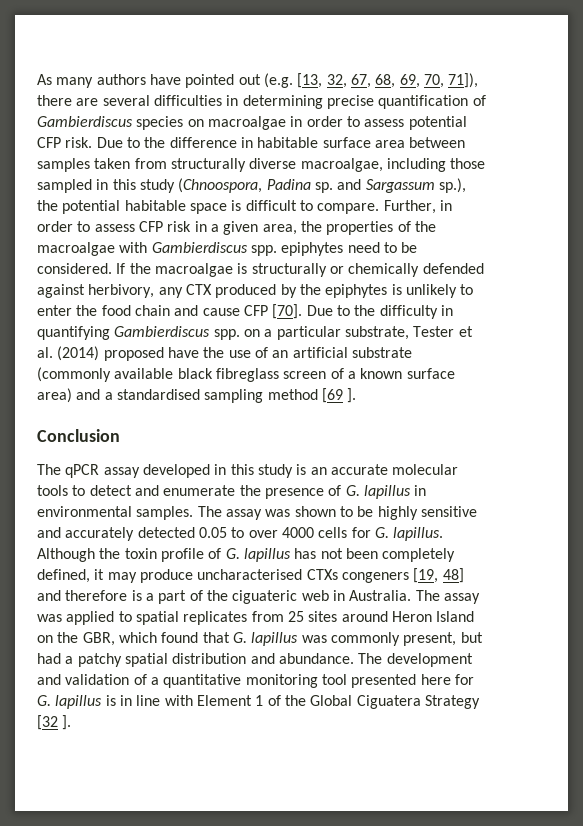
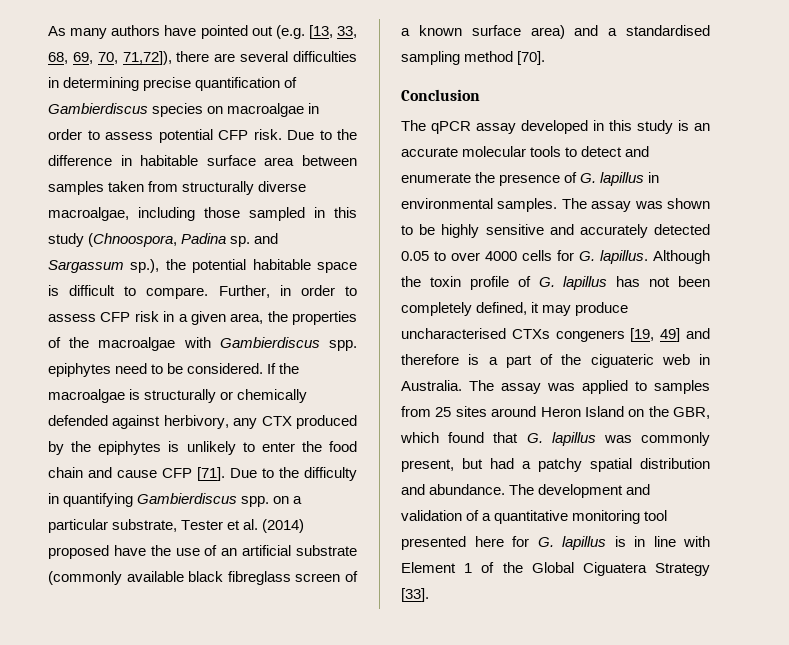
- As many authors have pointed out (e.g. [13, 32, 67, 68, 69, 70, 71]), there are several difficulties in determining precise quantification of Gambierdiscus species on macroalgae in order to assess potential CFP risk.
+ As many authors have pointed out (e.g. [13, 33, 68, 69, 70, 71,72]), there are several difficulties in determining precise quantification of Gambierdiscus species on macroalgae in order to assess potential CFP risk.
- If the macroalgae is structurally or chemically defended against herbivory, any CTX produced by the epiphytes is unlikely to enter the food chain and cause CFP [70].
+ If the macroalgae is structurally or chemically defended against herbivory, any CTX produced by the epiphytes is unlikely to enter the food chain and cause CFP [71].
- Due to the difficulty in quantifying Gambierdiscus spp. on a particular substrate, Tester et al. (2014) proposed have the use of an artificial substrate (commonly available black fibreglass screen of a known surface area) and a standardised sampling method [69 ].
+ Due to the difficulty in quantifying Gambierdiscus spp. on a particular substrate, Tester et al. (2014) proposed have the use of an artificial substrate (commonly available black fibreglass screen of a known surface area) and a standardised sampling method [70].
- Although the toxin profile of G. lapillus has not been completely defined, it may produce uncharacterised CTXs congeners [19, 48] and therefore is a part of the ciguateric web in Australia.
+ Although the toxin profile of G. lapillus has not been completely defined, it may produce uncharacterised CTXs congeners [19, 49] and therefore is a part of the ciguateric web in Australia.
- The assay was applied to spatial replicates from 25 sites around Heron Island on the GBR, which found that G. lapillus was commonly present, but had a patchy spatial distribution and abundance.
+ The assay was applied to samples from 25 sites around Heron Island on the GBR, which found that G. lapillus was commonly present, but had a patchy spatial distribution and abundance.
- The development and validation of a quantitative monitoring tool presented here for G. lapillus is in line with Element 1 of the Global Ciguatera Strategy [32 ].
+ The development and validation of a quantitative monitoring tool presented here for G. lapillus is in line with Element 1 of the Global Ciguatera Strategy [33].

